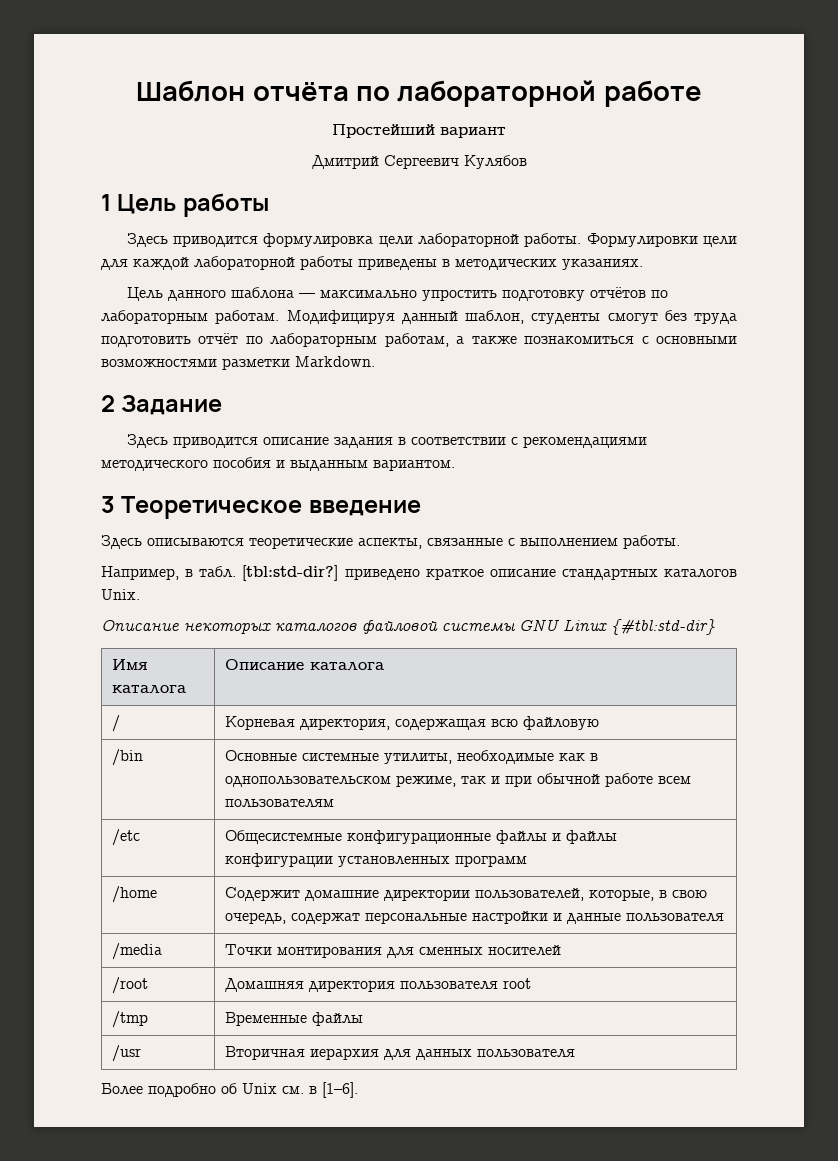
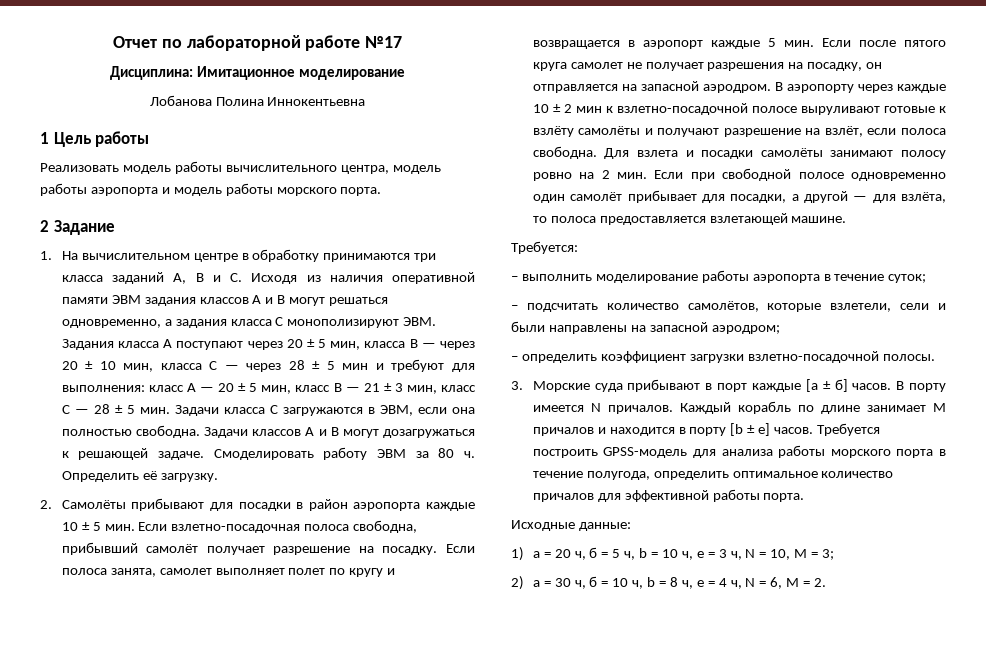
- Шаблон отчёта по лабораторной работе
- Простейший вариант
- Дмитрий Сергеевич Кулябов
+ Отчет по лабораторной работе №17
+ Дисциплина: Имитационное моделирование
+ Лобанова Полина Иннокентьевна
  1 Цель работы
- Здесь приводится формулировка цели лабораторной работы. Формулировки цели для каждой лабораторной работы приведены в методических указаниях.
- Цель данного шаблона — максимально упростить подготовку отчётов по лабораторным работам. Модифицируя данный шаблон, студенты смогут без труда подготовить отчёт по лабораторным работам, а также познакомиться с основными возможностями разметки Markdown.
+ Реализовать модель работы вычислительного центра, модель работы аэропорта и модель работы морского порта.
  2 Задание
- Здесь приводится описание задания в соответствии с рекомендациями методического пособия и выданным вариантом.
- 3 Теоретическое введение
- Здесь описываются теоретические аспекты, связанные с выполнением работы.
- Например, в табл. [tbl:std-dir?] приведено краткое описание стандартных каталогов Unix.
- Описание некоторых каталогов файловой системы GNU Linux {#tbl:std-dir}
- Имя каталога | Описание каталога
- / | Корневая директория, содержащая всю файловую
- /bin | Основные системные утилиты, необходимые как в однопользовательском режиме, так и при обычной работе всем пользователям
- /etc | Общесистемные конфигурационные файлы и файлы конфигурации установленных программ
- /home | Содержит домашние директории пользователей, которые, в свою очередь, содержат персональные настройки и данные пользователя
- /media | Точки монтирования для сменных носителей
- /root | Домашняя директория пользователя root
- /tmp | Временные файлы
- /usr | Вторичная иерархия для данных пользователя
- Более подробно об Unix см. в [1–6].
+ 1. На вычислительном центре в обработку принимаются три класса заданий А, В и С. Исходя из наличия оперативной памяти ЭВМ задания классов А и В могут решаться одновременно, а задания класса С монополизируют ЭВМ. Задания класса А поступают через 20 ± 5 мин, класса В — через 20 ± 10 мин, класса С — через 28 ± 5 мин и требуют для выполнения: класс А — 20 ± 5 мин, класс В — 21 ± 3 мин, класс С — 28 ± 5 мин. Задачи класса С загружаются в ЭВМ, если она полностью свободна. Задачи классов А и В могут дозагружаться к решающей задаче. Смоделировать работу ЭВМ за 80 ч. Определить её загрузку.
+ 2. Самолёты прибывают для посадки в район аэропорта каждые 10 ± 5 мин. Если взлетно-посадочная полоса свободна, прибывший самолёт получает разрешение на посадку. Если полоса занята, самолет выполняет полет по кругу и возвращается в аэропорт каждые 5 мин. Если после пятого круга самолет не получает разрешения на посадку, он отправляется на запасной аэродром. В аэропорту через каждые 10 ± 2 мин к взлетно-посадочной полосе выруливают готовые к взлёту самолёты и получают разрешение на взлёт, если полоса свободна. Для взлета и посадки самолёты занимают полосу ровно на 2 мин. Если при свободной полосе одновременно один самолёт прибывает для посадки, а другой — для взлёта, то полоса предоставляется взлетающей машине.
+ Требуется:
+ – выполнить моделирование работы аэропорта в течение суток;
+ – подсчитать количество самолётов, которые взлетели, сели и были направлены на запасной аэродром;
+ – определить коэффициент загрузки взлетно-посадочной полосы.
+ 3. Морские суда прибывают в порт каждые [a ± б] часов. В порту имеется N причалов. Каждый корабль по длине занимает M причалов и находится в порту [b ± е] часов. Требуется построить GPSS-модель для анализа работы морского порта в течение полугода, определить оптимальное количество причалов для эффективной работы порта.
+ Исходные данные:
+ 1) a = 20 ч, б = 5 ч, b = 10 ч, е = 3 ч, N = 10, M = 3;
+ 2) a = 30 ч, б = 10 ч, b = 8 ч, е = 4 ч, N = 6, M = 2.

